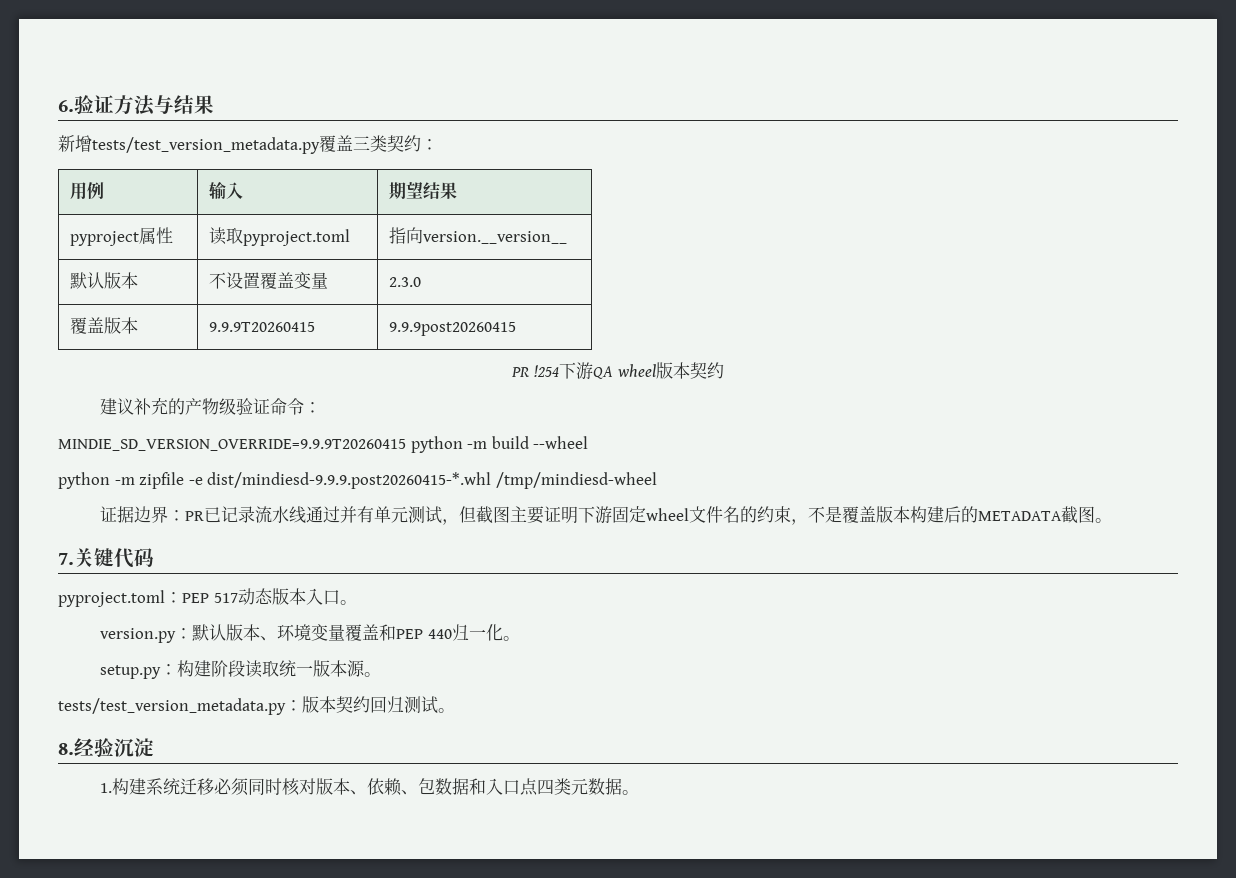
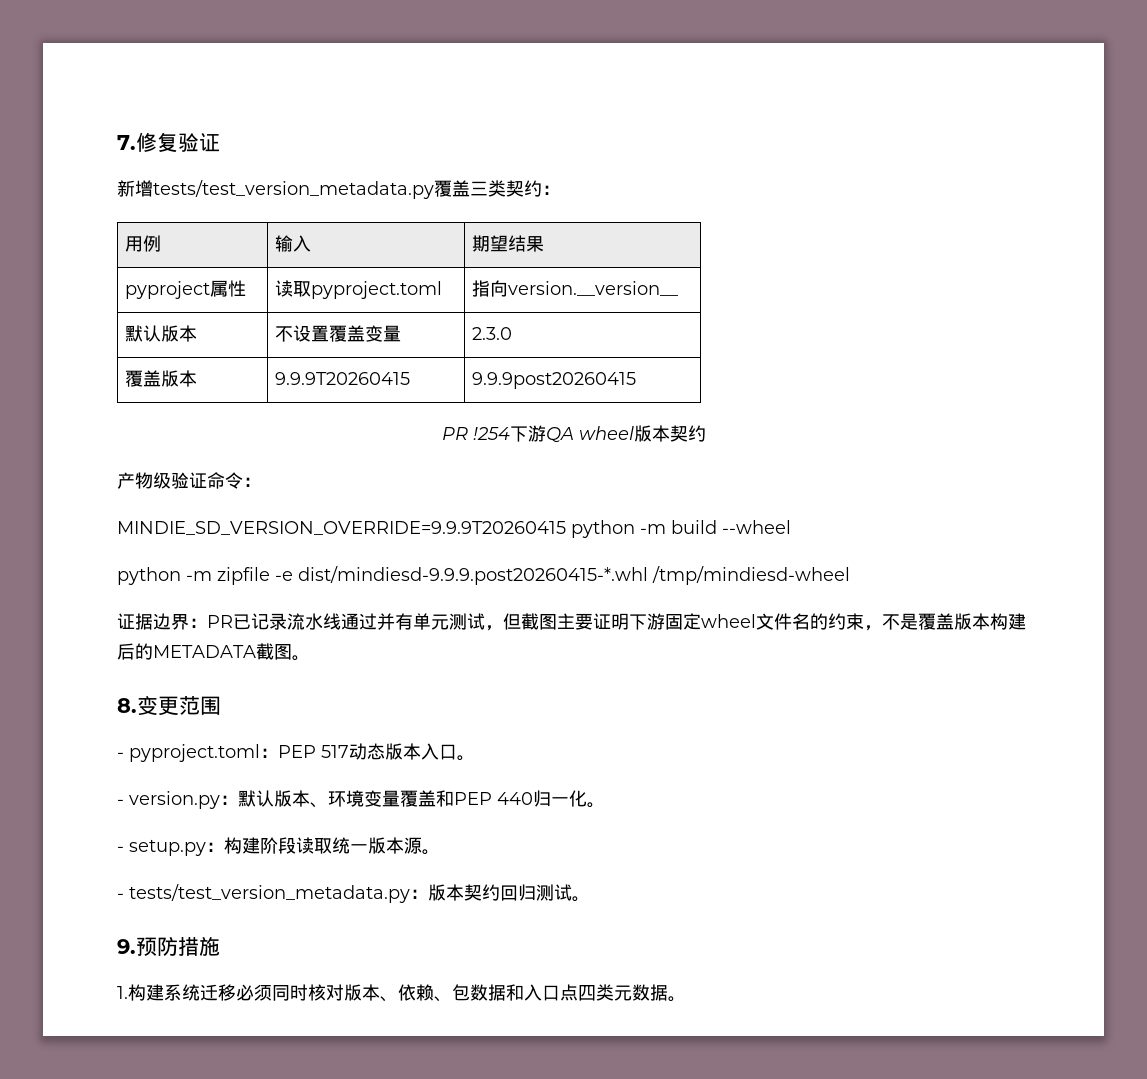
- 6.验证方法与结果
+ 7.修复验证
- 建议补充的产物级验证命令：
+ 产物级验证命令：
- 7.关键代码
- pyproject.toml：PEP 517动态版本入口。
+ 8.变更范围
+ - pyproject.toml：PEP 517动态版本入口。
- version.py：默认版本、环境变量覆盖和PEP 440归一化。
+ - version.py：默认版本、环境变量覆盖和PEP 440归一化。
- setup.py：构建阶段读取统一版本源。
+ - setup.py：构建阶段读取统一版本源。
- tests/test_version_metadata.py：版本契约回归测试。
+ - tests/test_version_metadata.py：版本契约回归测试。
- 8.经验沉淀
+ 9.预防措施

